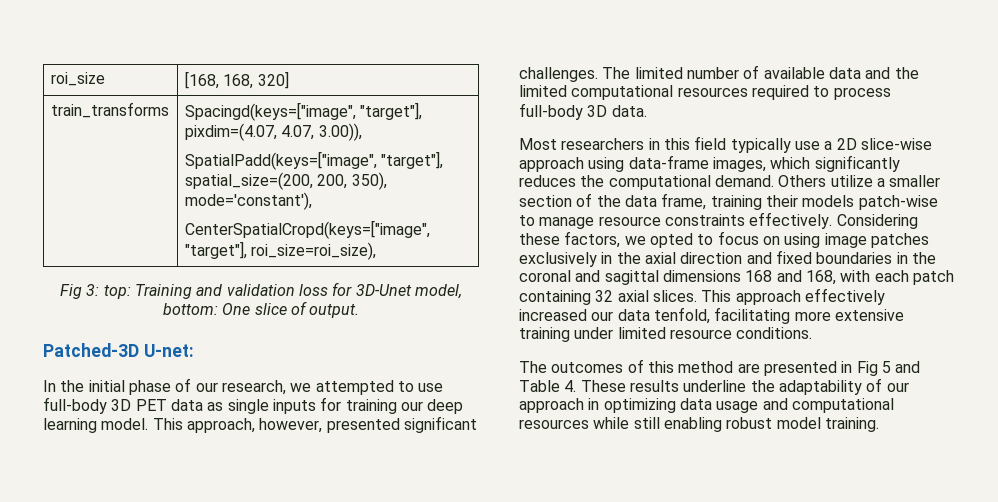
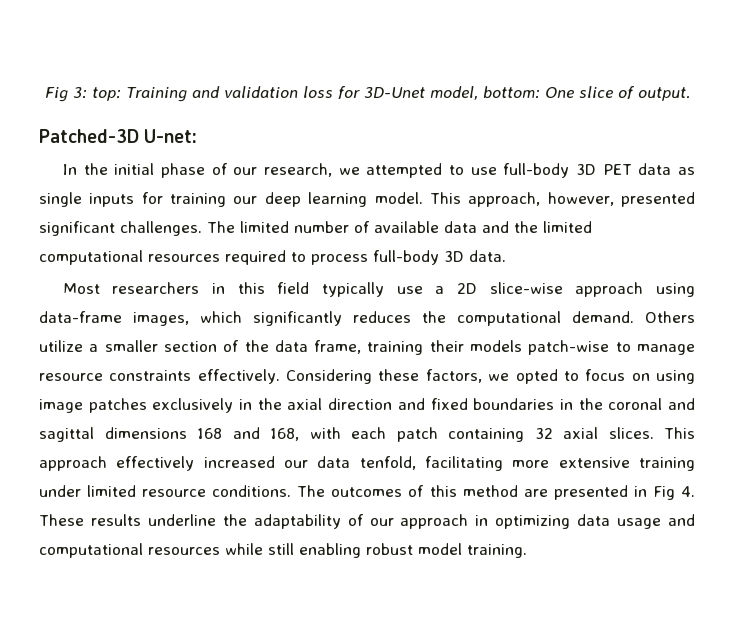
- roi_size | [168, 168, 320]
- train_transforms | Spacingd(keys=["image", "target"], pixdim=(4.07, 4.07, 3.00)),
- SpatialPadd(keys=["image", "target"], spatial_size=(200, 200, 350), mode='constant'),
- CenterSpatialCropd(keys=["image", "target"], roi_size=roi_size),
- This approach effectively increased our data tenfold, facilitating more extensive training under limited resource conditions.
- The outcomes of this method are presented in Fig 5 and Table 4. These results underline the adaptability of our approach in optimizing data usage and computational resources while still enabling robust model training.
+ This approach effectively increased our data tenfold, facilitating more extensive training under limited resource conditions. The outcomes of this method are presented in Fig 4. These results underline the adaptability of our approach in optimizing data usage and computational resources while still enabling robust model training.

